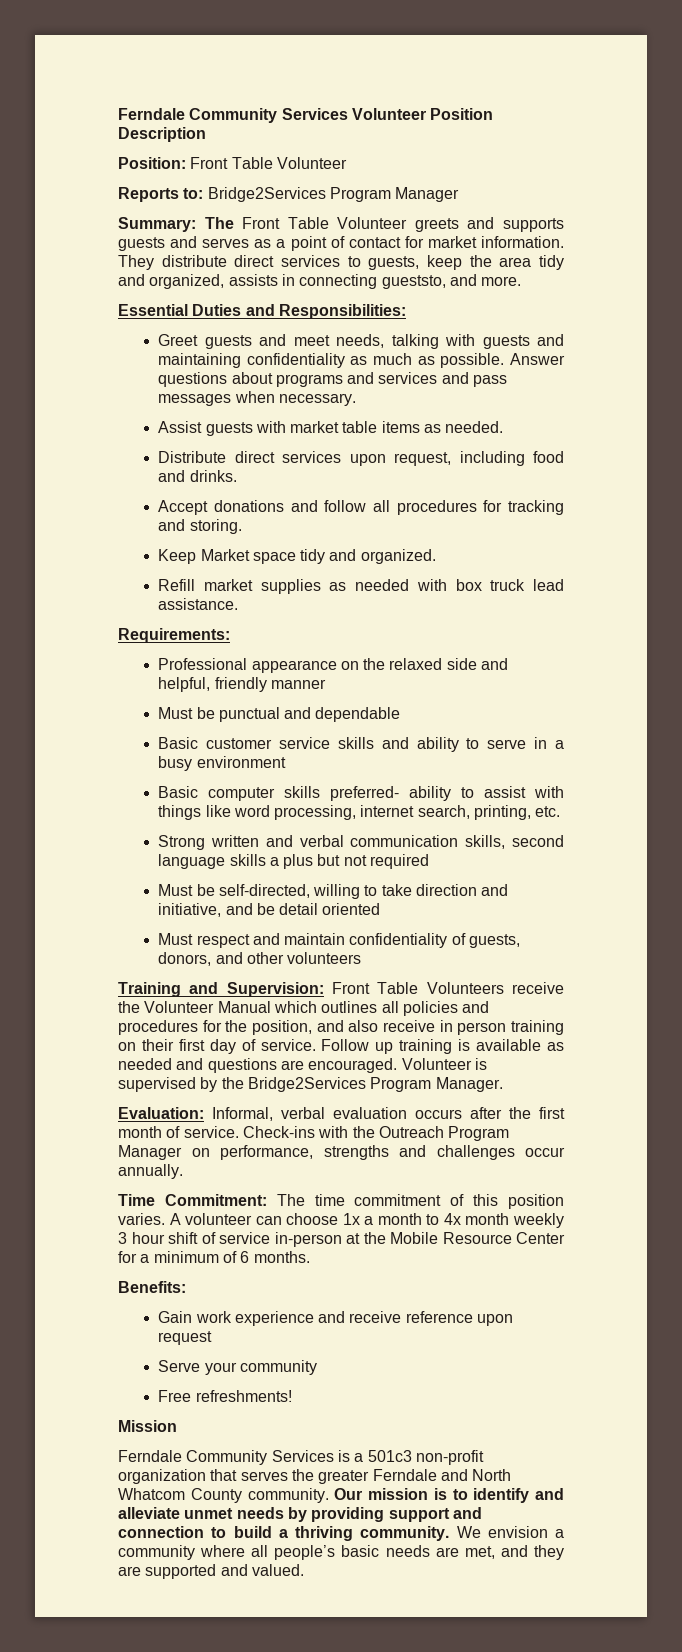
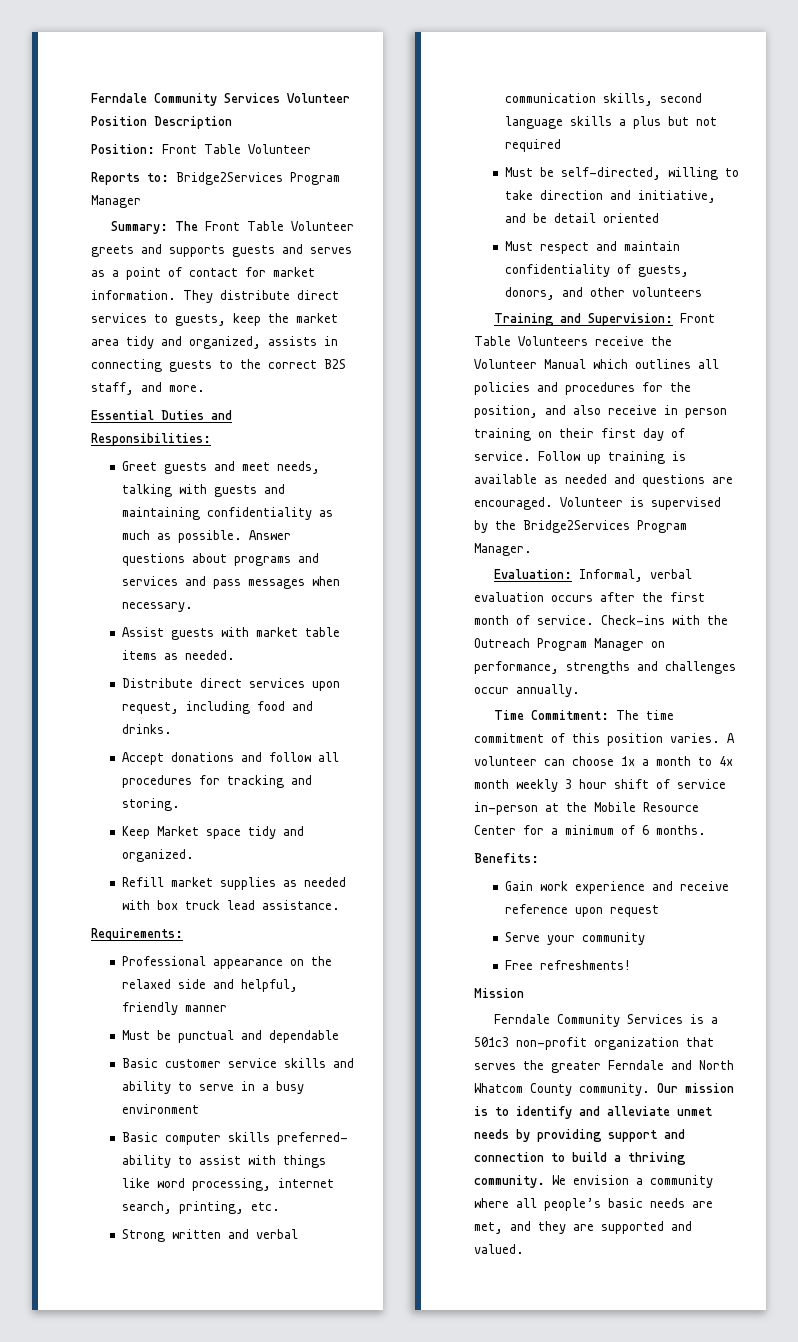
- They distribute direct services to guests, keep the area tidy and organized, assists in connecting gueststo, and more.
+ They distribute direct services to guests, keep the market area tidy and organized, assists in connecting guests to the correct B2S staff, and more.

